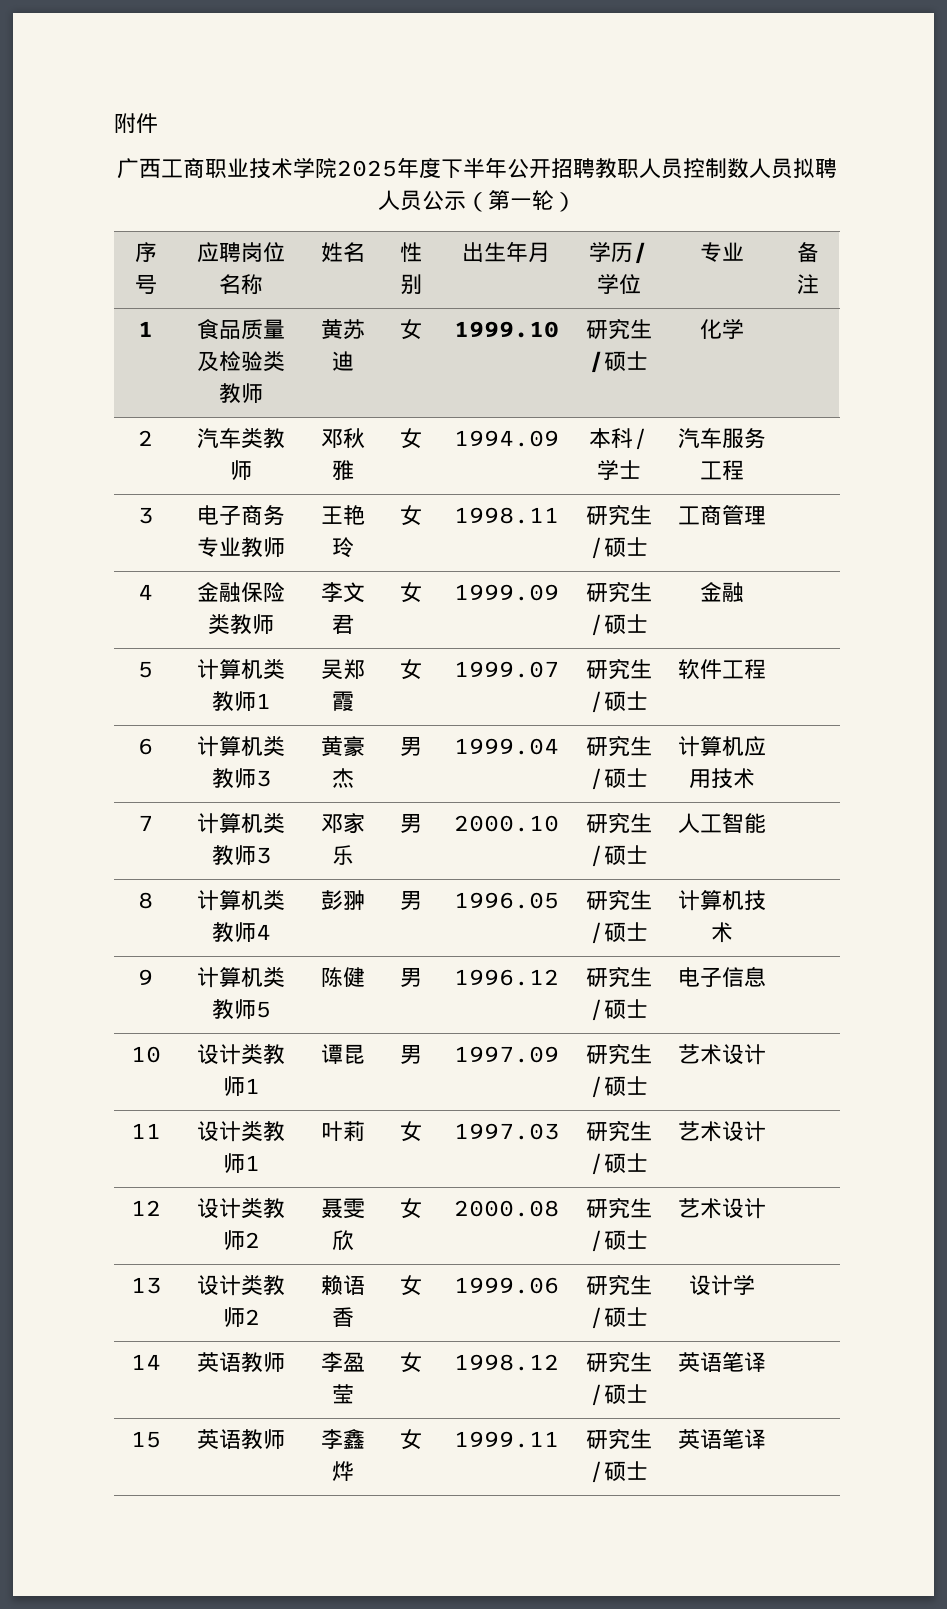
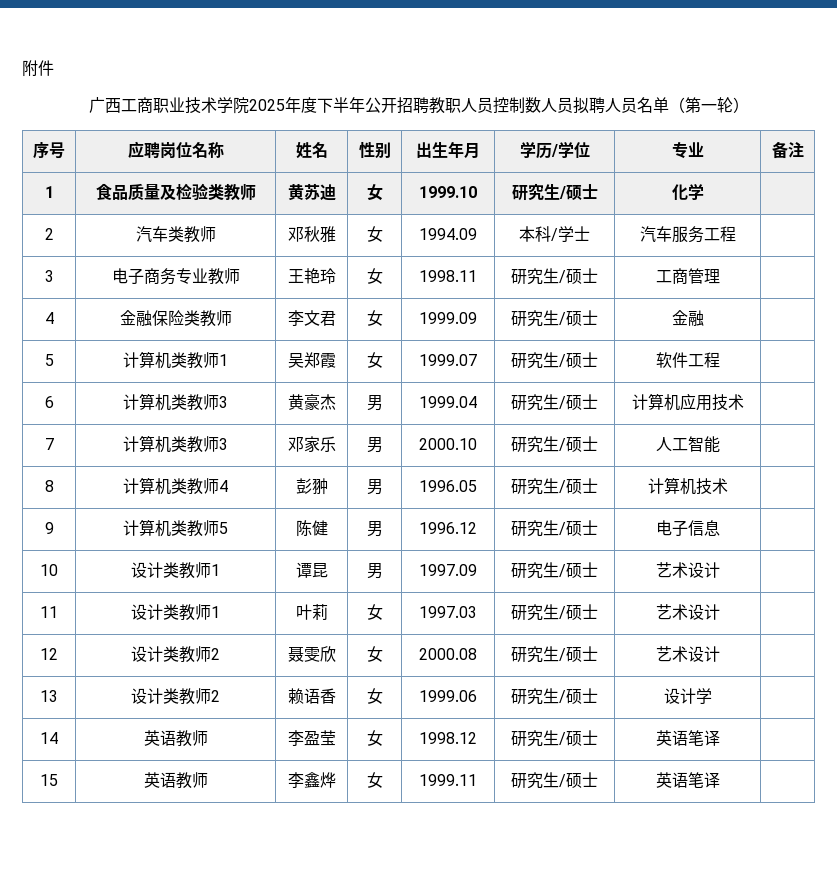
- 广西工商职业技术学院2025年度下半年公开招聘教职人员控制数人员拟聘人员公示（第一轮）
+ 广西工商职业技术学院2025年度下半年公开招聘教职人员控制数人员拟聘人员名单（第一轮）

